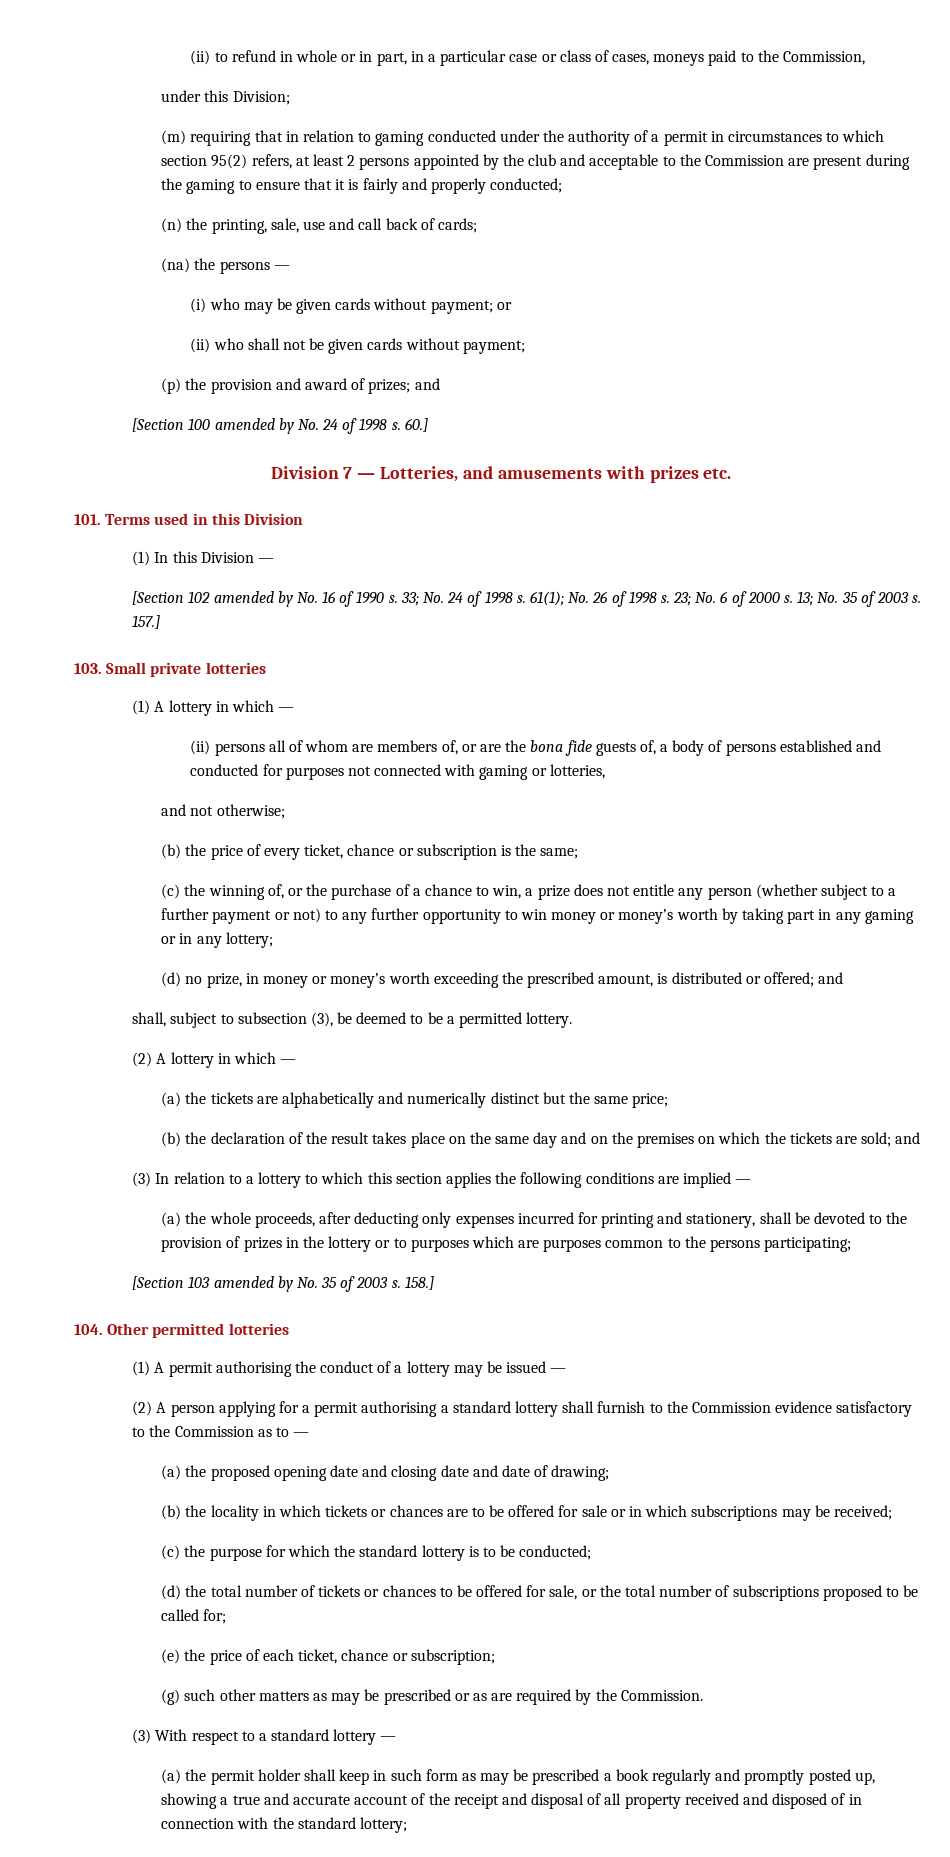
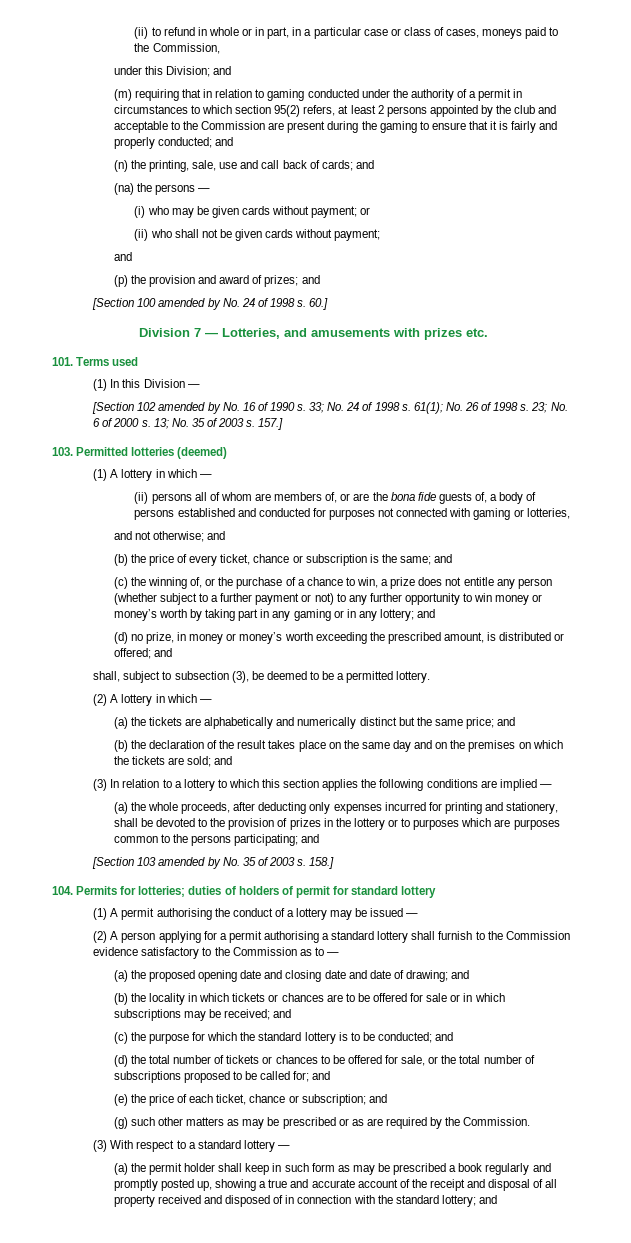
- under this Division;
+ under this Division; and
- (m) requiring that in relation to gaming conducted under the authority of a permit in circumstances to which section 95(2) refers, at least 2 persons appointed by the club and acceptable to the Commission are present during the gaming to ensure that it is fairly and properly conducted;
+ (m) requiring that in relation to gaming conducted under the authority of a permit in circumstances to which section 95(2) refers, at least 2 persons appointed by the club and acceptable to the Commission are present during the gaming to ensure that it is fairly and properly conducted; and
- (n) the printing, sale, use and call back of cards;
+ (n) the printing, sale, use and call back of cards; and
  (ii) who shall not be given cards without payment;
+ and
- 101. Terms used in this Division
+ 101. Terms used
- 103. Small private lotteries
+ 103. Permitted lotteries (deemed)
- and not otherwise;
+ and not otherwise; and
- (b) the price of every ticket, chance or subscription is the same;
+ (b) the price of every ticket, chance or subscription is the same; and
- (c) the winning of, or the purchase of a chance to win, a prize does not entitle any person (whether subject to a further payment or not) to any further opportunity to win money or money’s worth by taking part in any gaming or in any lottery;
+ (c) the winning of, or the purchase of a chance to win, a prize does not entitle any person (whether subject to a further payment or not) to any further opportunity to win money or money’s worth by taking part in any gaming or in any lottery; and
- (a) the tickets are alphabetically and numerically distinct but the same price;
+ (a) the tickets are alphabetically and numerically distinct but the same price; and
- (a) the whole proceeds, after deducting only expenses incurred for printing and stationery, shall be devoted to the provision of prizes in the lottery or to purposes which are purposes common to the persons participating;
+ (a) the whole proceeds, after deducting only expenses incurred for printing and stationery, shall be devoted to the provision of prizes in the lottery or to purposes which are purposes common to the persons participating; and
- 104. Other permitted lotteries
+ 104. Permits for lotteries; duties of holders of permit for standard lottery
- (a) the proposed opening date and closing date and date of drawing;
+ (a) the proposed opening date and closing date and date of drawing; and
- (b) the locality in which tickets or chances are to be offered for sale or in which subscriptions may be received;
+ (b) the locality in which tickets or chances are to be offered for sale or in which subscriptions may be received; and
- (c) the purpose for which the standard lottery is to be conducted;
+ (c) the purpose for which the standard lottery is to be conducted; and
- (d) the total number of tickets or chances to be offered for sale, or the total number of subscriptions proposed to be called for;
+ (d) the total number of tickets or chances to be offered for sale, or the total number of subscriptions proposed to be called for; and
- (e) the price of each ticket, chance or subscription;
+ (e) the price of each ticket, chance or subscription; and
- (a) the permit holder shall keep in such form as may be prescribed a book regularly and promptly posted up, showing a true and accurate account of the receipt and disposal of all property received and disposed of in connection with the standard lottery;
+ (a) the permit holder shall keep in such form as may be prescribed a book regularly and promptly posted up, showing a true and accurate account of the receipt and disposal of all property received and disposed of in connection with the standard lottery; and

